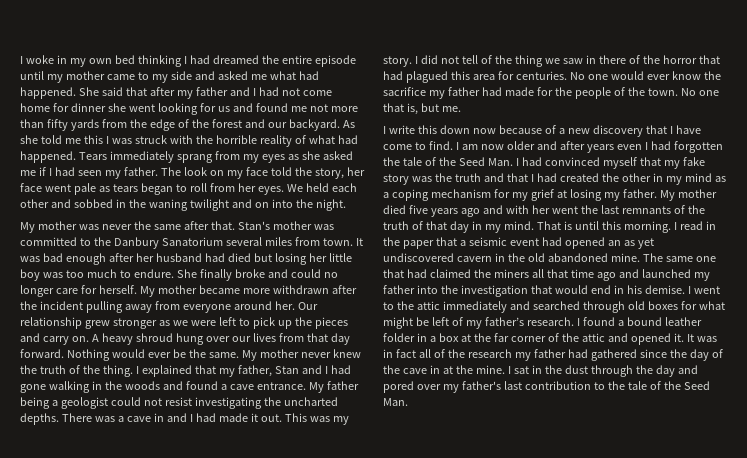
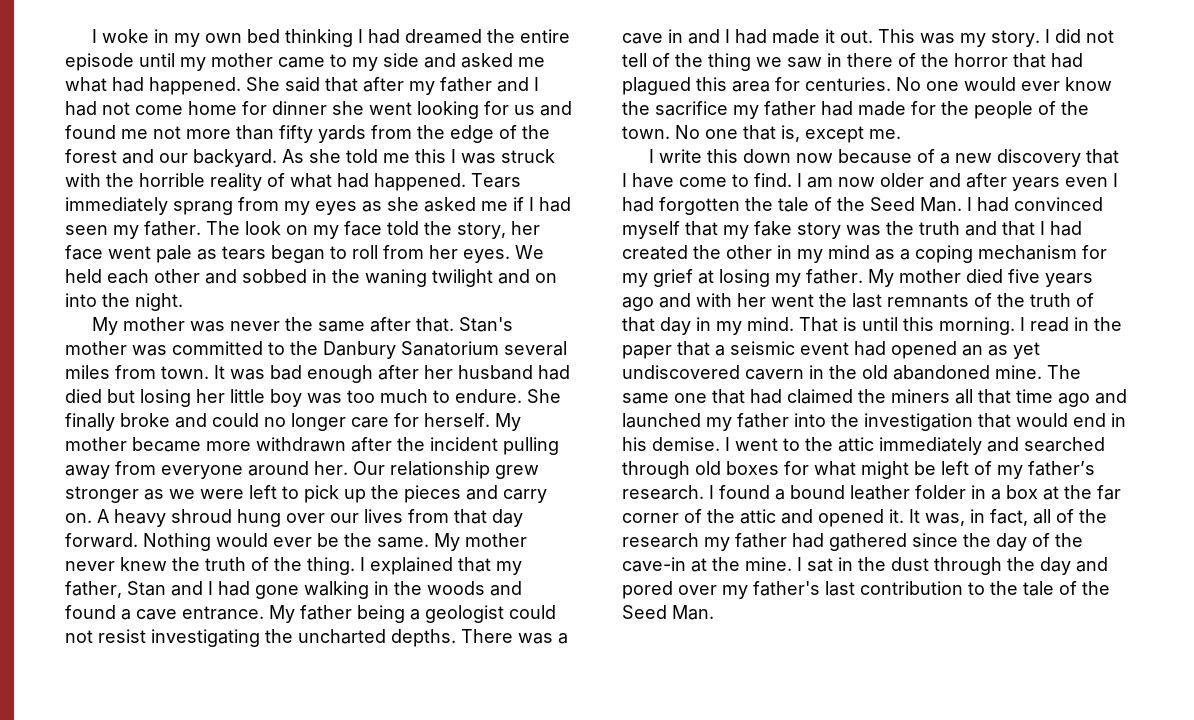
- No one that is, but me.
+ No one that is, except me.
- It was in fact all of the research my father had gathered since the day of the cave in at the mine.
+ It was, in fact, all of the research my father had gathered since the day of the cave-in at the mine.

